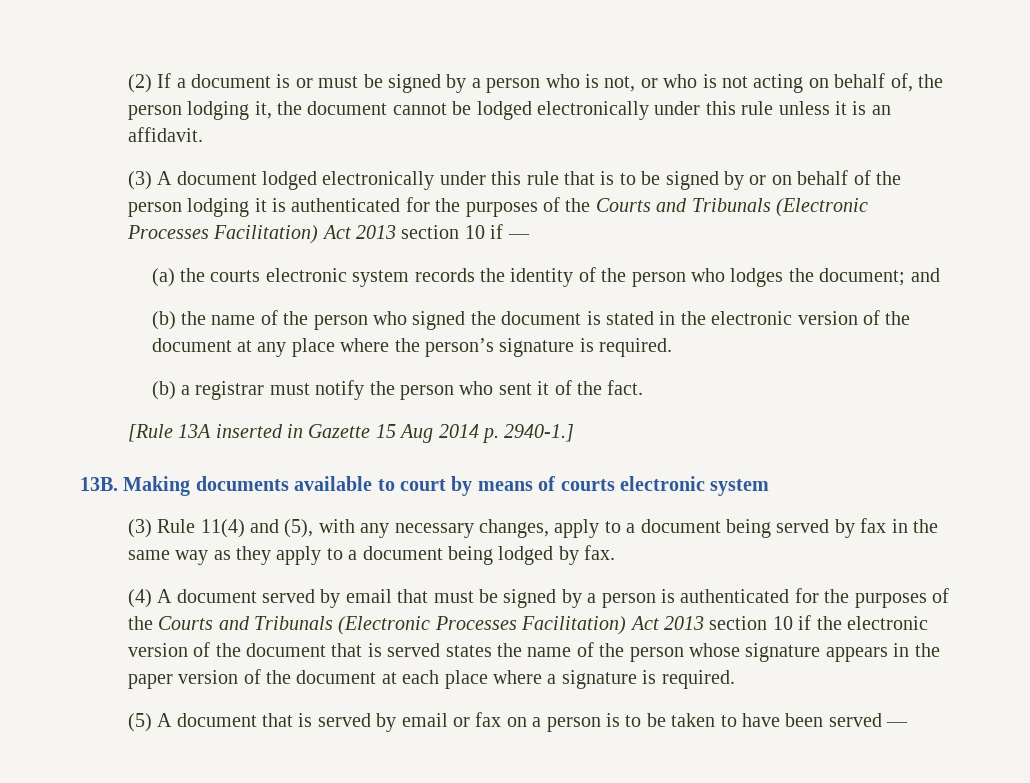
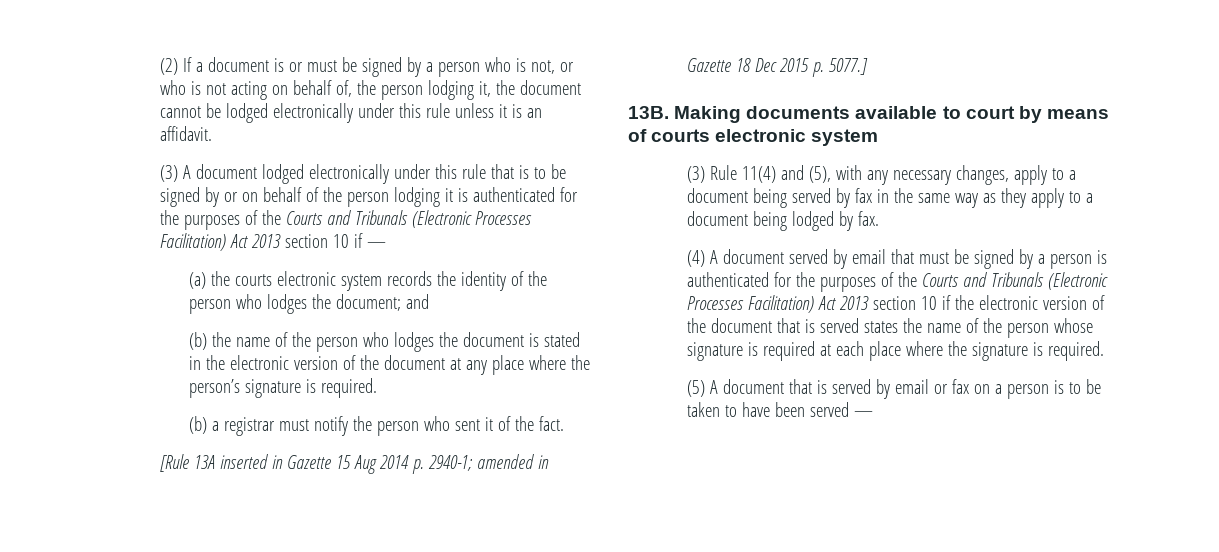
- (b) the name of the person who signed the document is stated in the electronic version of the document at any place where the person’s signature is required.
+ (b) the name of the person who lodges the document is stated in the electronic version of the document at any place where the person’s signature is required.
- [Rule 13A inserted in Gazette 15 Aug 2014 p. 2940-1.]
+ [Rule 13A inserted in Gazette 15 Aug 2014 p. 2940-1; amended in Gazette 18 Dec 2015 p. 5077.]
- (4) A document served by email that must be signed by a person is authenticated for the purposes of the Courts and Tribunals (Electronic Processes Facilitation) Act 2013 section 10 if the electronic version of the document that is served states the name of the person whose signature appears in the paper version of the document at each place where a signature is required.
+ (4) A document served by email that must be signed by a person is authenticated for the purposes of the Courts and Tribunals (Electronic Processes Facilitation) Act 2013 section 10 if the electronic version of the document that is served states the name of the person whose signature is required at each place where the signature is required.

